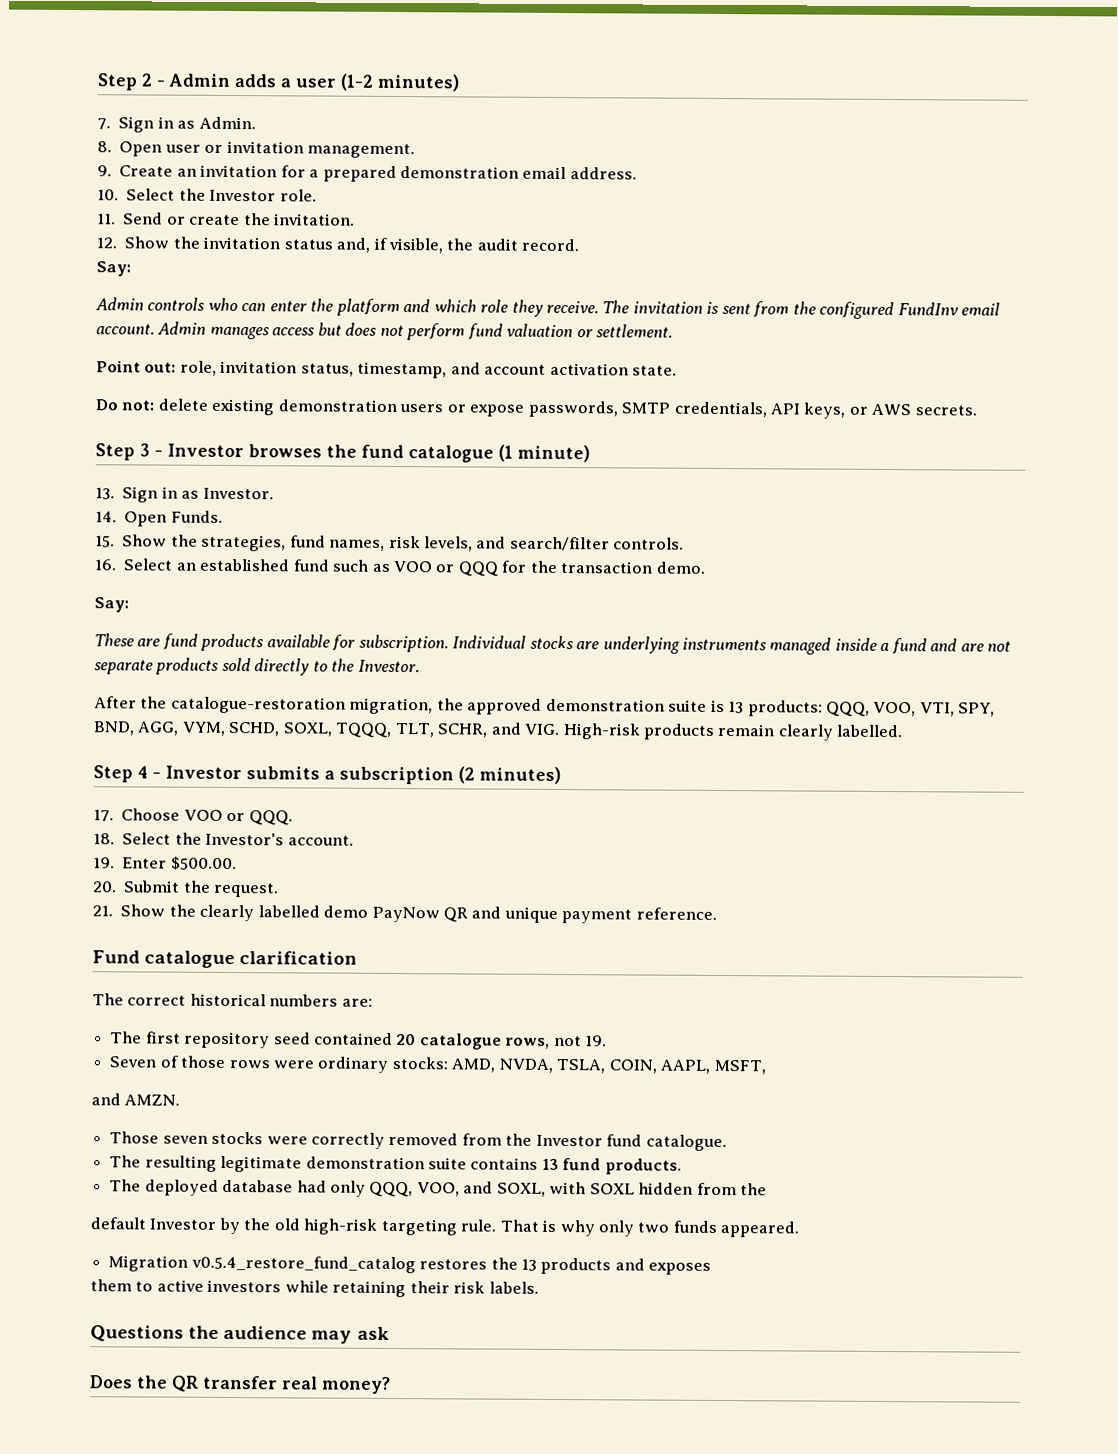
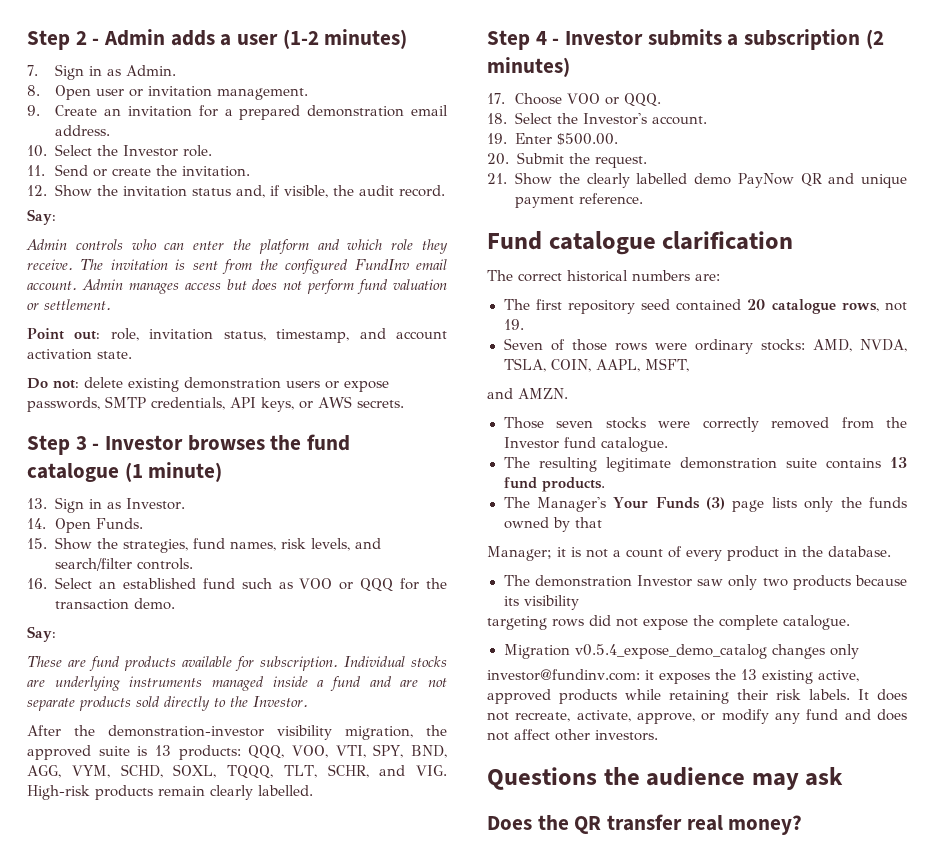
- After the catalogue-restoration migration, the approved demonstration suite is 13 products: QQQ, VOO, VTI, SPY, BND, AGG, VYM, SCHD, SOXL, TQQQ, TLT, SCHR, and VIG. High-risk products remain clearly labelled.
+ After the demonstration-investor visibility migration, the approved suite is 13 products: QQQ, VOO, VTI, SPY, BND, AGG, VYM, SCHD, SOXL, TQQQ, TLT, SCHR, and VIG. High-risk products remain clearly labelled.
- The deployed database had only QQQ, VOO, and SOXL, with SOXL hidden from the
- default Investor by the old high-risk targeting rule. That is why only two funds appeared.
- Migration v0.5.4_restore_fund_catalog restores the 13 products and exposes
- them to active investors while retaining their risk labels.
+ The Manager's Your Funds (3) page lists only the funds owned by that
+ Manager; it is not a count of every product in the database.
+ The demonstration Investor saw only two products because its visibility
+ targeting rows did not expose the complete catalogue.
+ Migration v0.5.4_expose_demo_catalog changes only
+ investor@fundinv.com: it exposes the 13 existing active, approved products while retaining their risk labels. It does not recreate, activate, approve, or modify any fund and does not affect other investors.

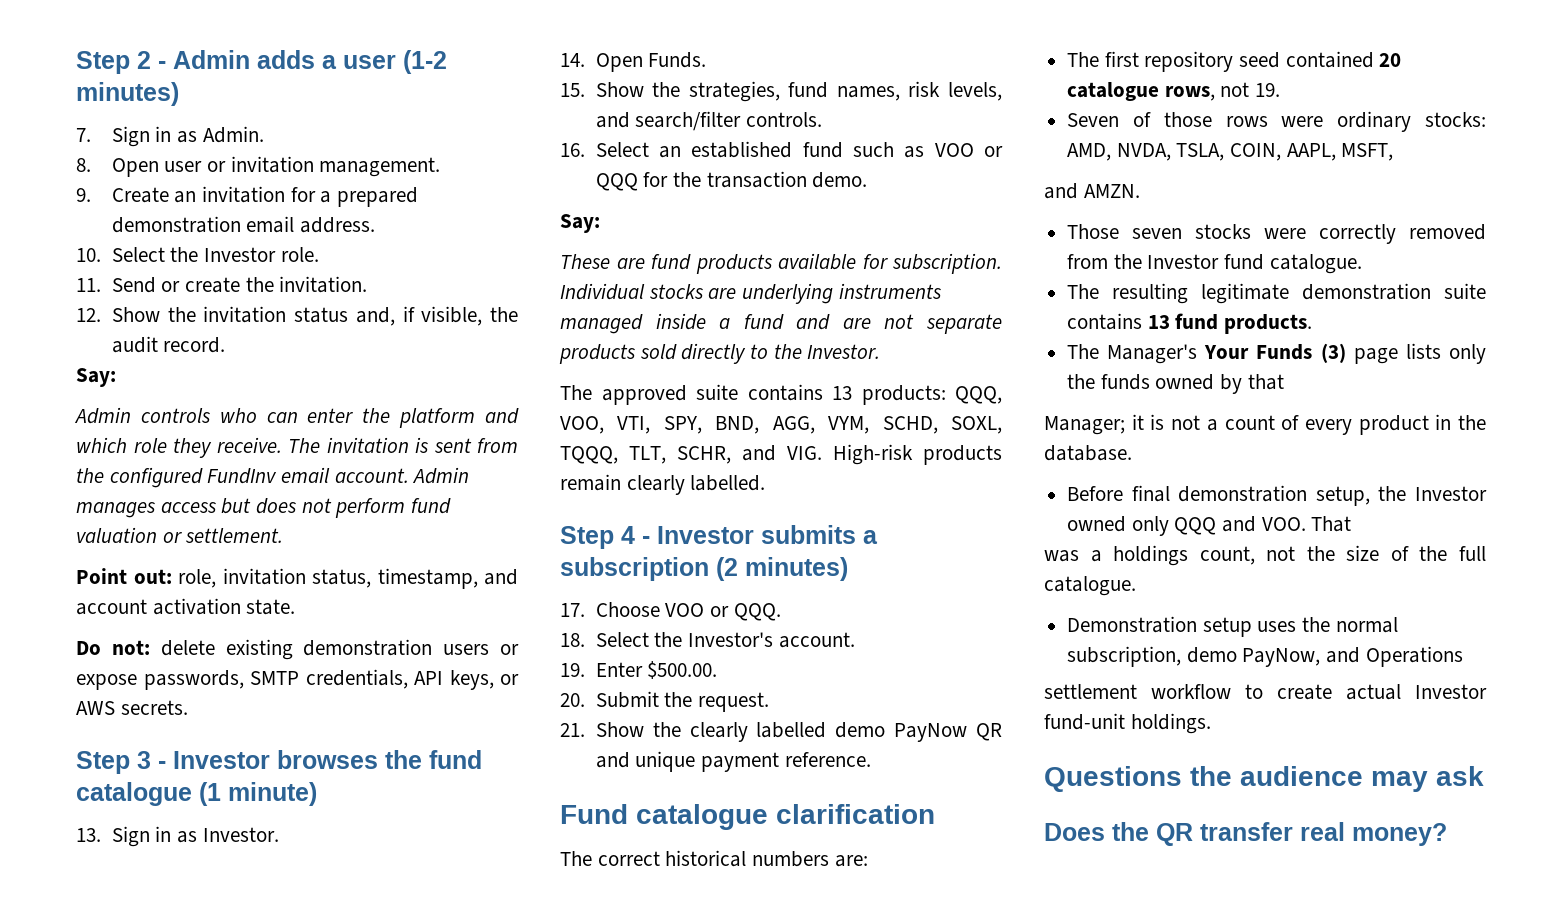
- After the demonstration-investor visibility migration, the approved suite is 13 products: QQQ, VOO, VTI, SPY, BND, AGG, VYM, SCHD, SOXL, TQQQ, TLT, SCHR, and VIG. High-risk products remain clearly labelled.
+ The approved suite contains 13 products: QQQ, VOO, VTI, SPY, BND, AGG, VYM, SCHD, SOXL, TQQQ, TLT, SCHR, and VIG. High-risk products remain clearly labelled.
- The demonstration Investor saw only two products because its visibility
- targeting rows did not expose the complete catalogue.
- Migration v0.5.4_expose_demo_catalog changes only
- investor@fundinv.com: it exposes the 13 existing active, approved products while retaining their risk labels. It does not recreate, activate, approve, or modify any fund and does not affect other investors.
+ Before final demonstration setup, the Investor owned only QQQ and VOO. That
+ was a holdings count, not the size of the full catalogue.
+ Demonstration setup uses the normal subscription, demo PayNow, and Operations
+ settlement workflow to create actual Investor fund-unit holdings.

